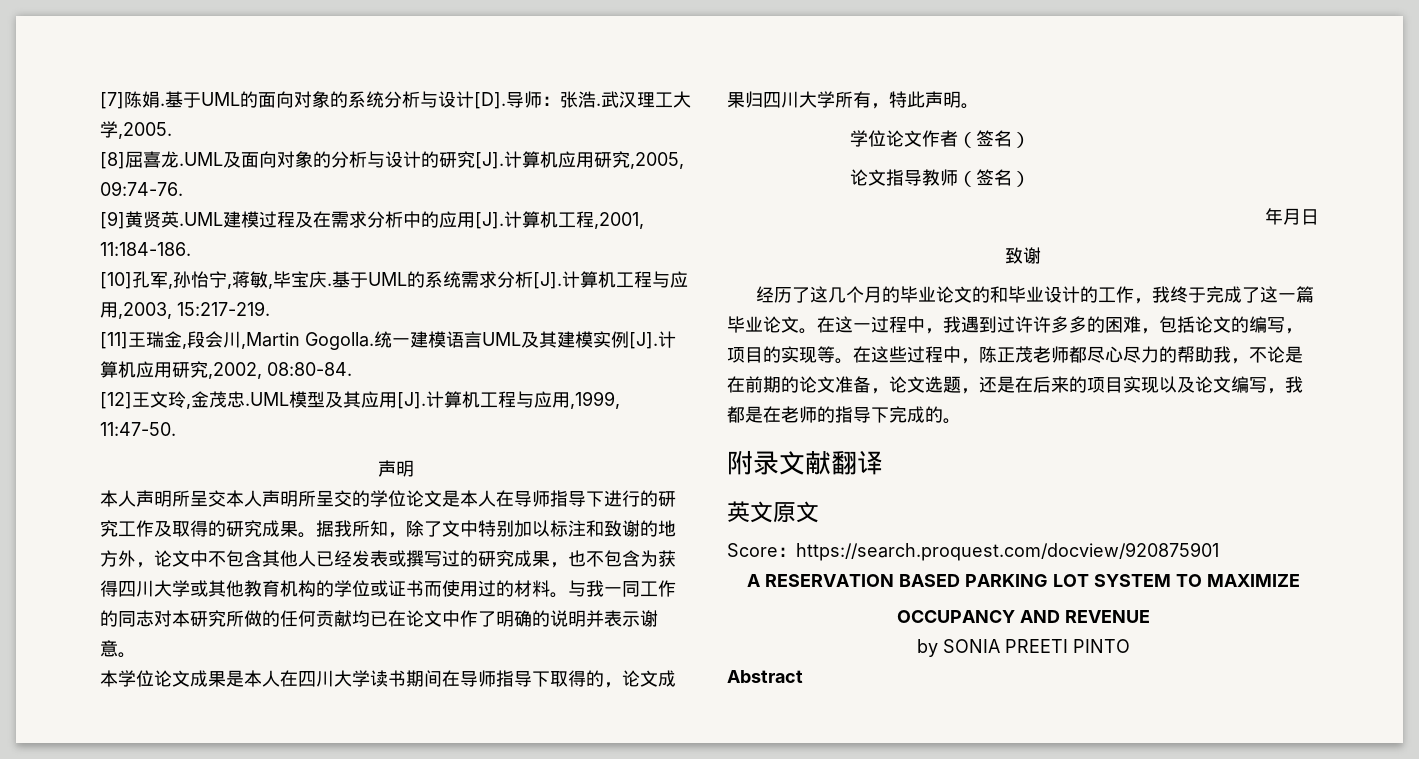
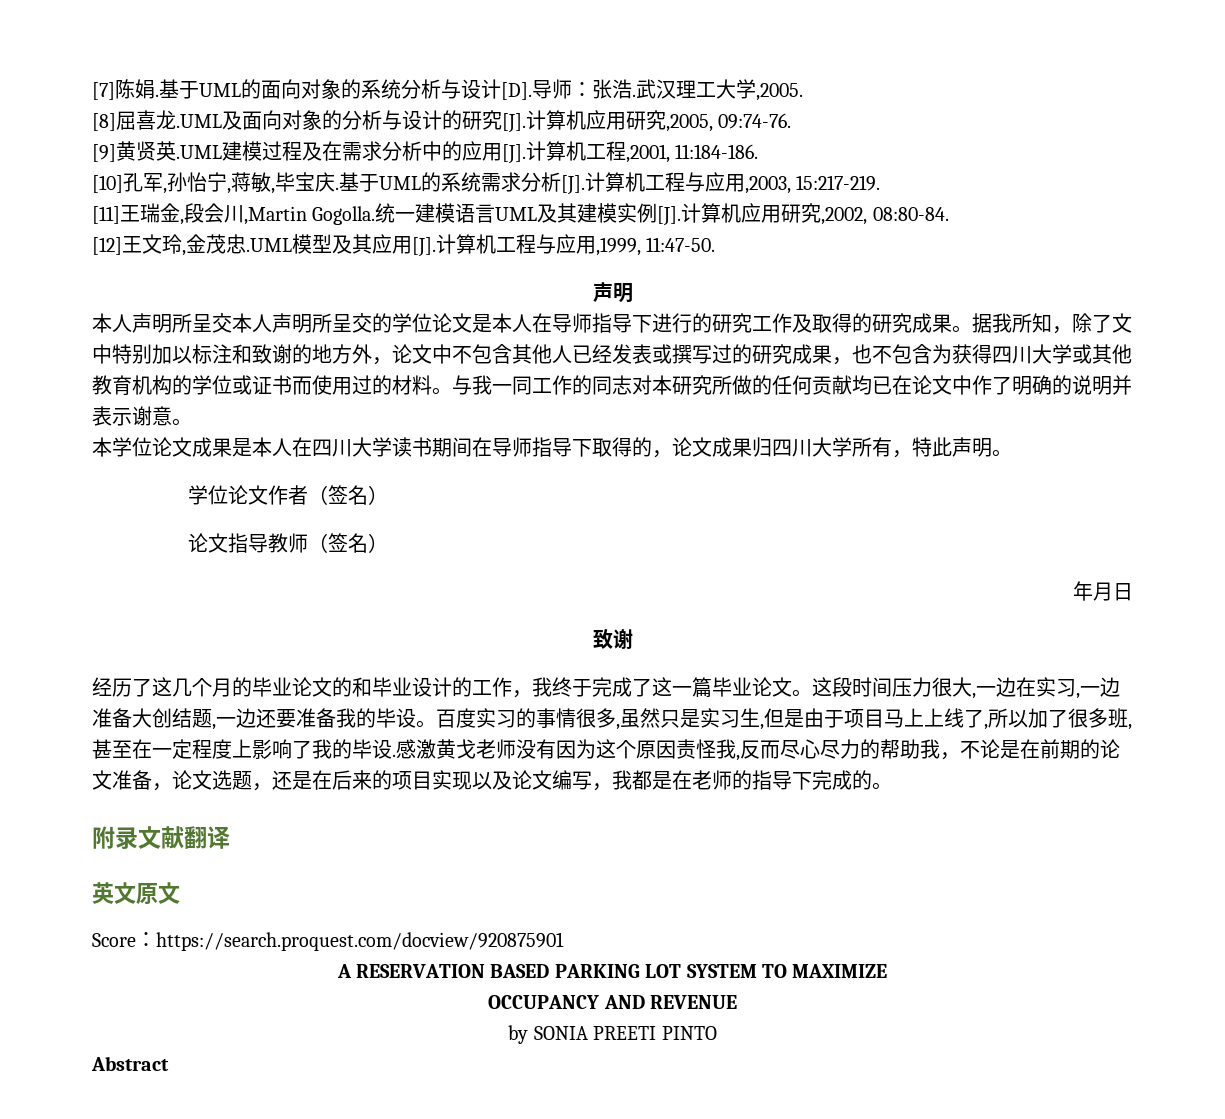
- 在这一过程中，我遇到过许许多多的困难，包括论文的编写，项目的实现等。在这些过程中，陈正茂老师都尽心尽力的帮助我，不论是在前期的论文准备，论文选题，还是在后来的项目实现以及论文编写，我都是在老师的指导下完成的。
+ 这段时间压力很大,一边在实习,一边准备大创结题,一边还要准备我的毕设。百度实习的事情很多,虽然只是实习生,但是由于项目马上上线了,所以加了很多班,甚至在一定程度上影响了我的毕设.感激黄戈老师没有因为这个原因责怪我,反而尽心尽力的帮助我，不论是在前期的论文准备，论文选题，还是在后来的项目实现以及论文编写，我都是在老师的指导下完成的。

